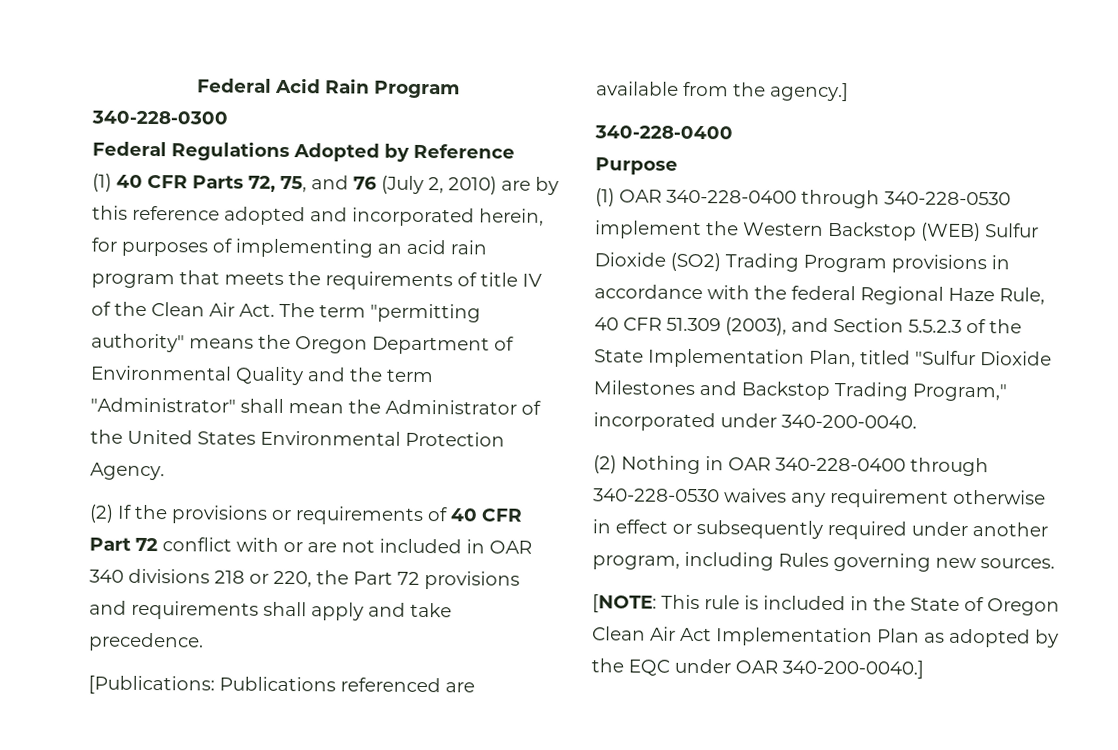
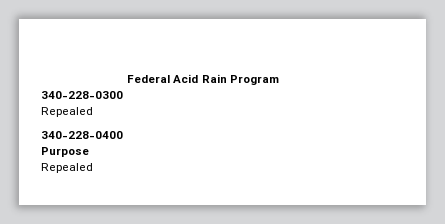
  340-228-0300
- Federal Regulations Adopted by Reference
- (1) 40 CFR Parts 72, 75, and 76 (July 2, 2010) are by this reference adopted and incorporated herein, for purposes of implementing an acid rain program that meets the requirements of title IV of the Clean Air Act. The term "permitting authority" means the Oregon Department of Environmental Quality and the term "Administrator" shall mean the Administrator of the United States Environmental Protection Agency.
- (2) If the provisions or requirements of 40 CFR Part 72 conflict with or are not included in OAR 340 divisions 218 or 220, the Part 72 provisions and requirements shall apply and take precedence.
- [Publications: Publications referenced are available from the agency.]
+ Repealed
  340-228-0400
  Purpose
- (1) OAR 340-228-0400 through 340-228-0530 implement the Western Backstop (WEB) Sulfur Dioxide (SO2) Trading Program provisions in accordance with the federal Regional Haze Rule, 40 CFR 51.309 (2003), and Section 5.5.2.3 of the State Implementation Plan, titled "Sulfur Dioxide Milestones and Backstop Trading Program," incorporated under 340-200-0040.
- (2) Nothing in OAR 340-228-0400 through 340-228-0530 waives any requirement otherwise in effect or subsequently required under another program, including Rules governing new sources.
- [NOTE: This rule is included in the State of Oregon Clean Air Act Implementation Plan as adopted by the EQC under OAR 340-200-0040.]
+ Repealed

